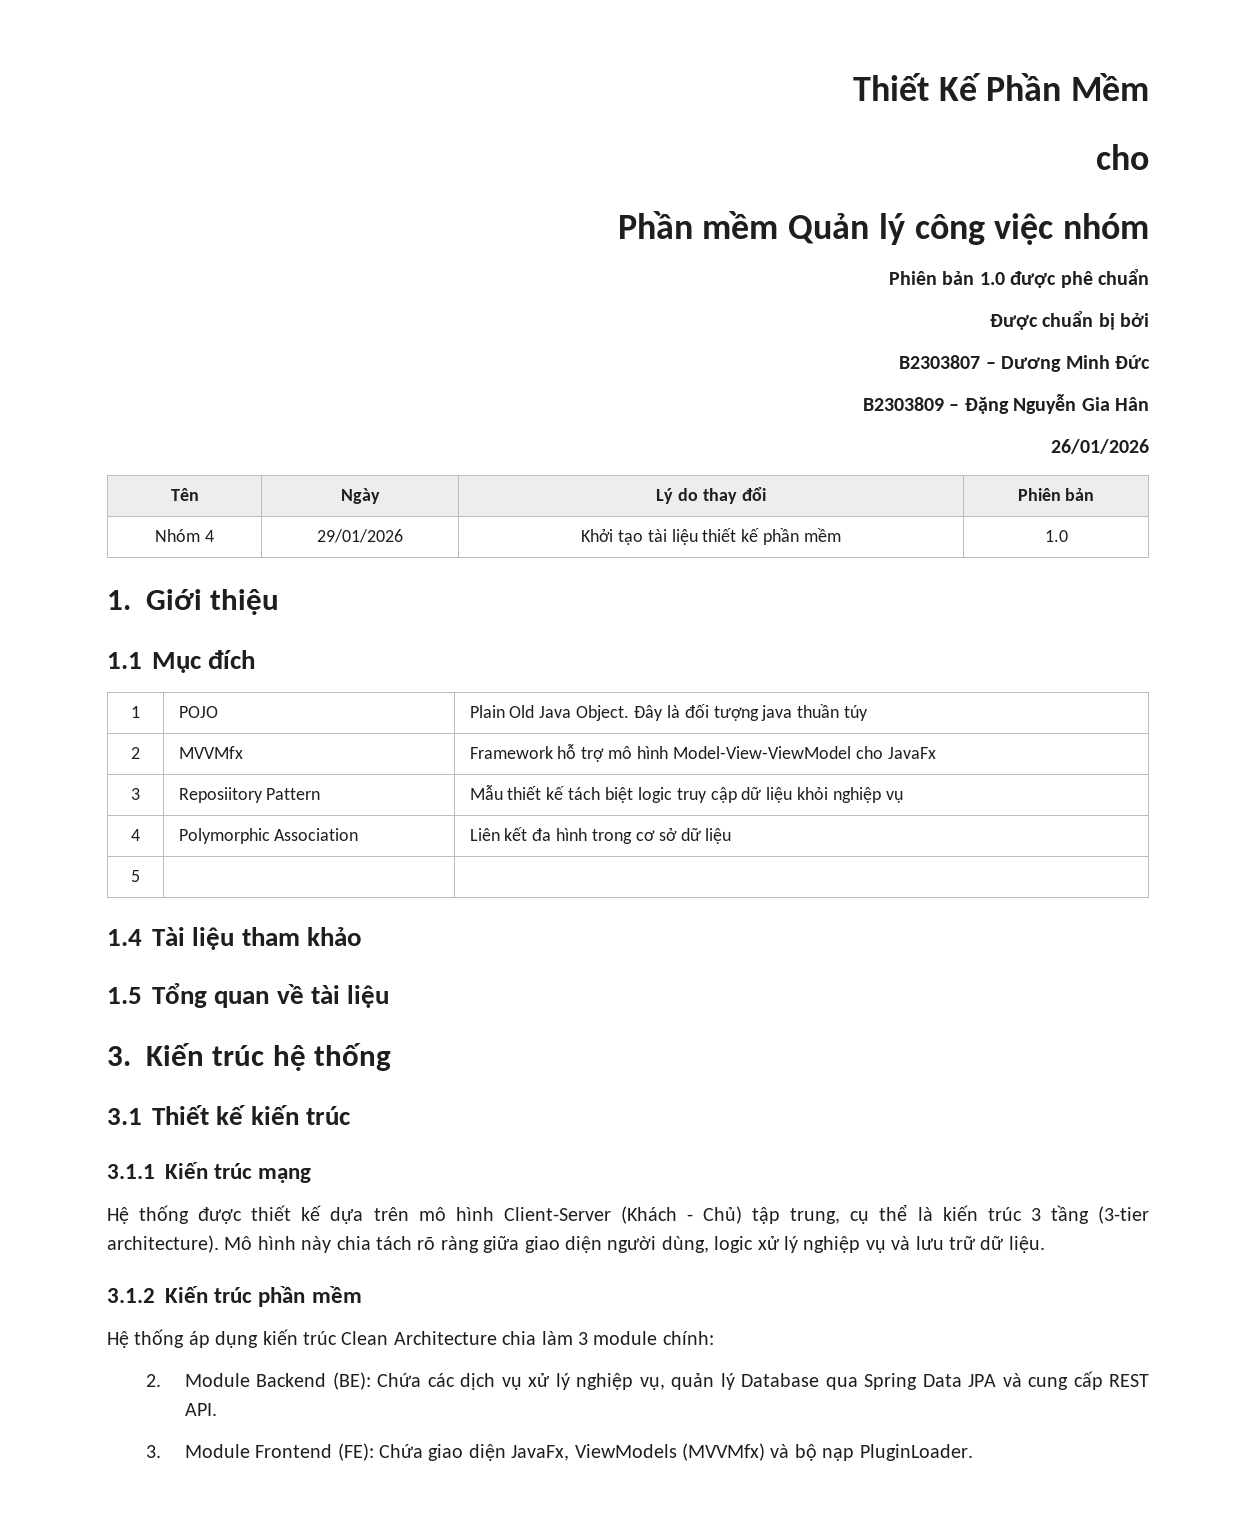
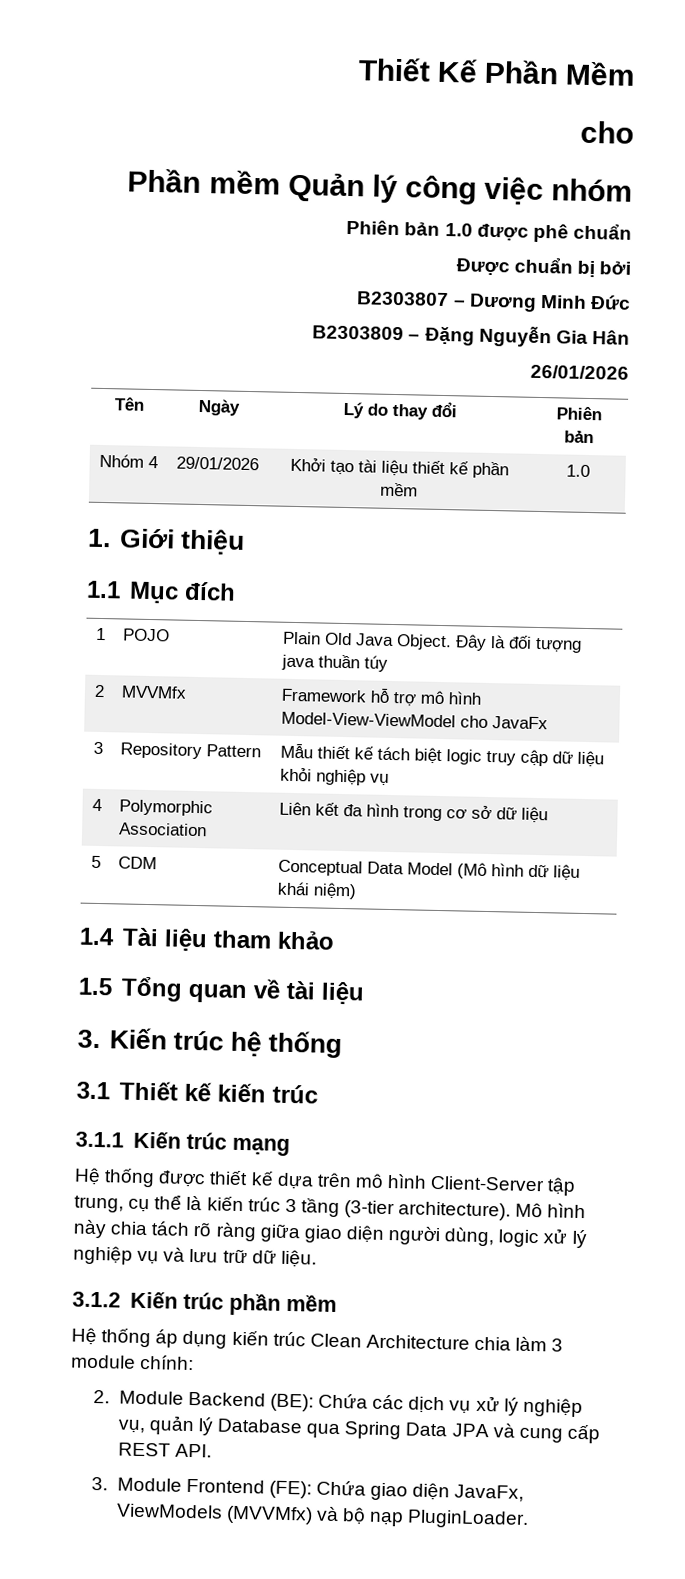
- 3 | Reposiitory Pattern | Mẫu thiết kế tách biệt logic truy cập dữ liệu khỏi nghiệp vụ
+ 3 | Repository Pattern | Mẫu thiết kế tách biệt logic truy cập dữ liệu khỏi nghiệp vụ
- 5 | |
+ 5 | CDM | Conceptual Data Model (Mô hình dữ liệu khái niệm)
- Hệ thống được thiết kế dựa trên mô hình Client-Server (Khách - Chủ) tập trung, cụ thể là kiến trúc 3 tầng (3-tier architecture).
+ Hệ thống được thiết kế dựa trên mô hình Client-Server tập trung, cụ thể là kiến trúc 3 tầng (3-tier architecture).

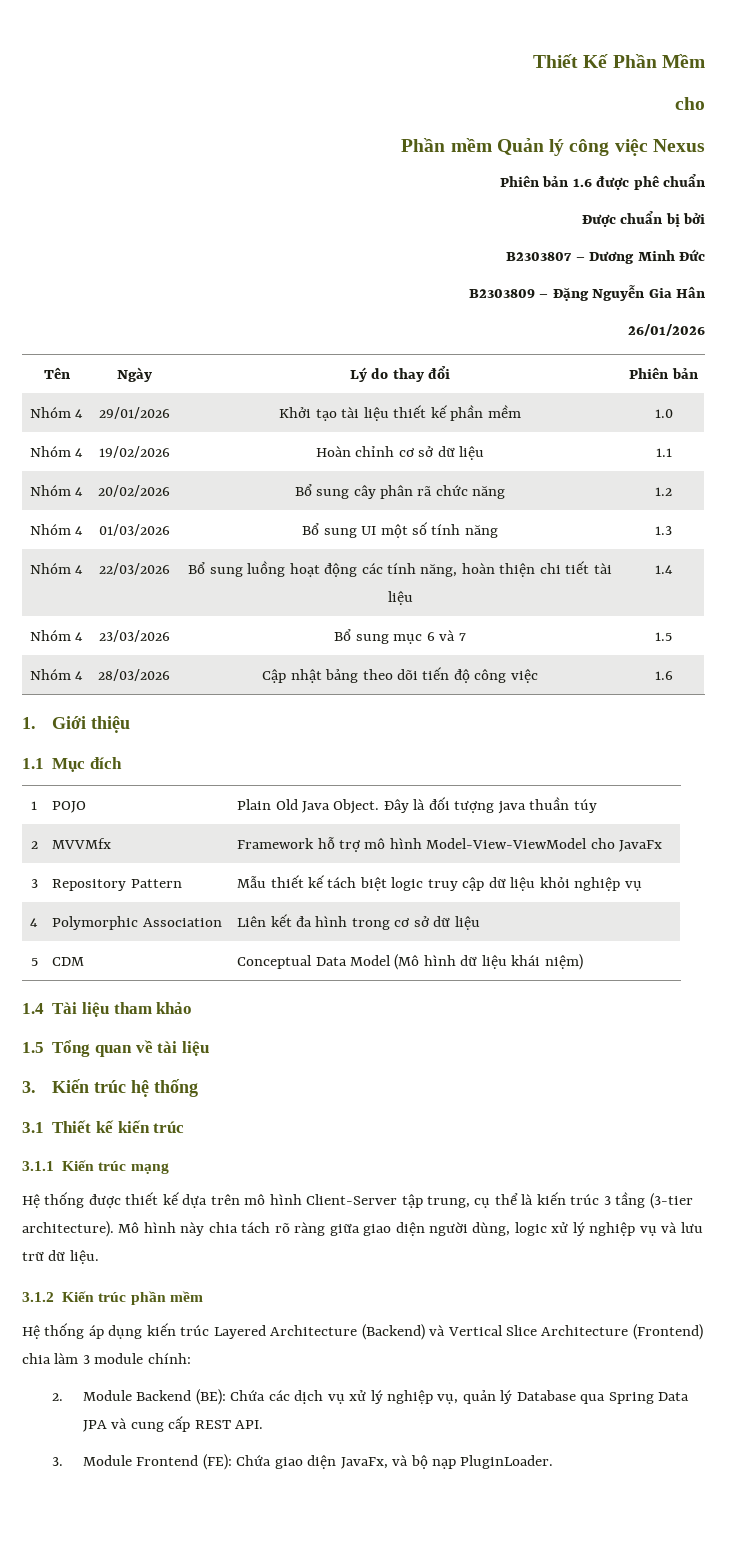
- Phần mềm Quản lý công việc nhóm
- Phiên bản 1.0 được phê chuẩn
+ Phần mềm Quản lý công việc Nexus
+ Phiên bản 1.6 được phê chuẩn
+ Nhóm 4 | 19/02/2026 | Hoàn chỉnh cơ sở dữ liệu | 1.1
+ Nhóm 4 | 20/02/2026 | Bổ sung cây phân rã chức năng | 1.2
+ Nhóm 4 | 01/03/2026 | Bổ sung UI một số tính năng | 1.3
+ Nhóm 4 | 22/03/2026 | Bổ sung luồng hoạt động các tính năng, hoàn thiện chi tiết tài liệu | 1.4
+ Nhóm 4 | 23/03/2026 | Bổ sung mục 6 và 7 | 1.5
+ Nhóm 4 | 28/03/2026 | Cập nhật bảng theo dõi tiến độ công việc | 1.6
- Hệ thống áp dụng kiến trúc Clean Architecture chia làm 3 module chính:
+ Hệ thống áp dụng kiến trúc Layered Architecture (Backend) và Vertical Slice Architecture (Frontend) chia làm 3 module chính:
- 3. Module Frontend (FE): Chứa giao diện JavaFx, ViewModels (MVVMfx) và bộ nạp PluginLoader.
+ 3. Module Frontend (FE): Chứa giao diện JavaFx, và bộ nạp PluginLoader.

